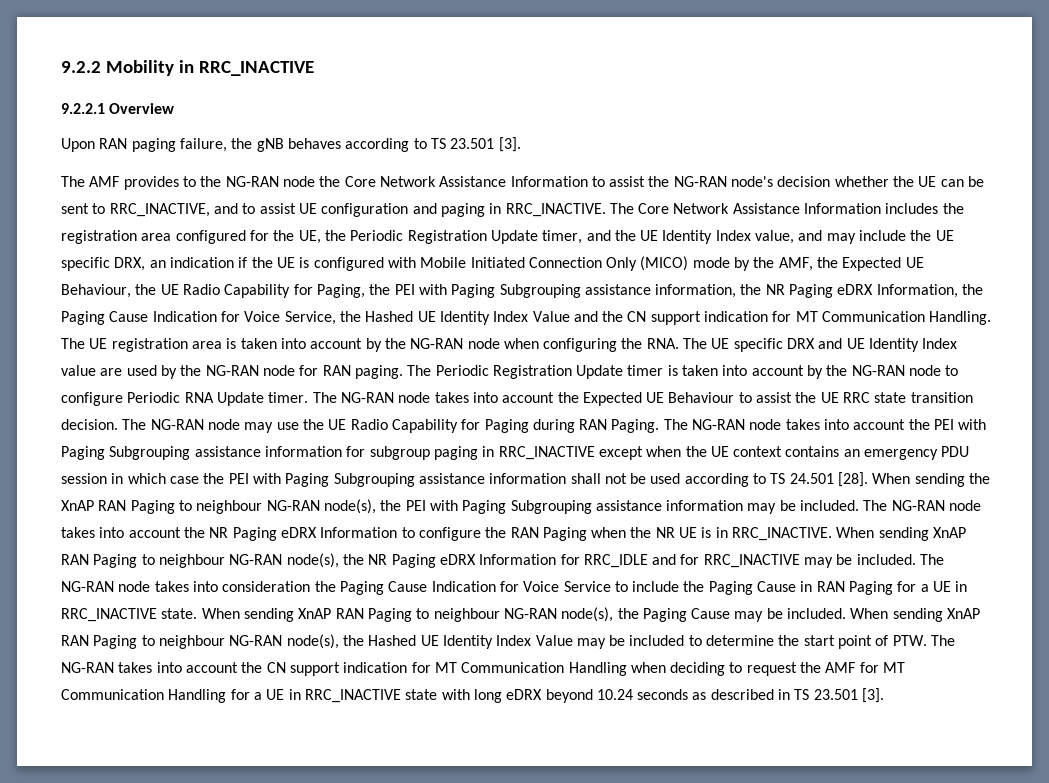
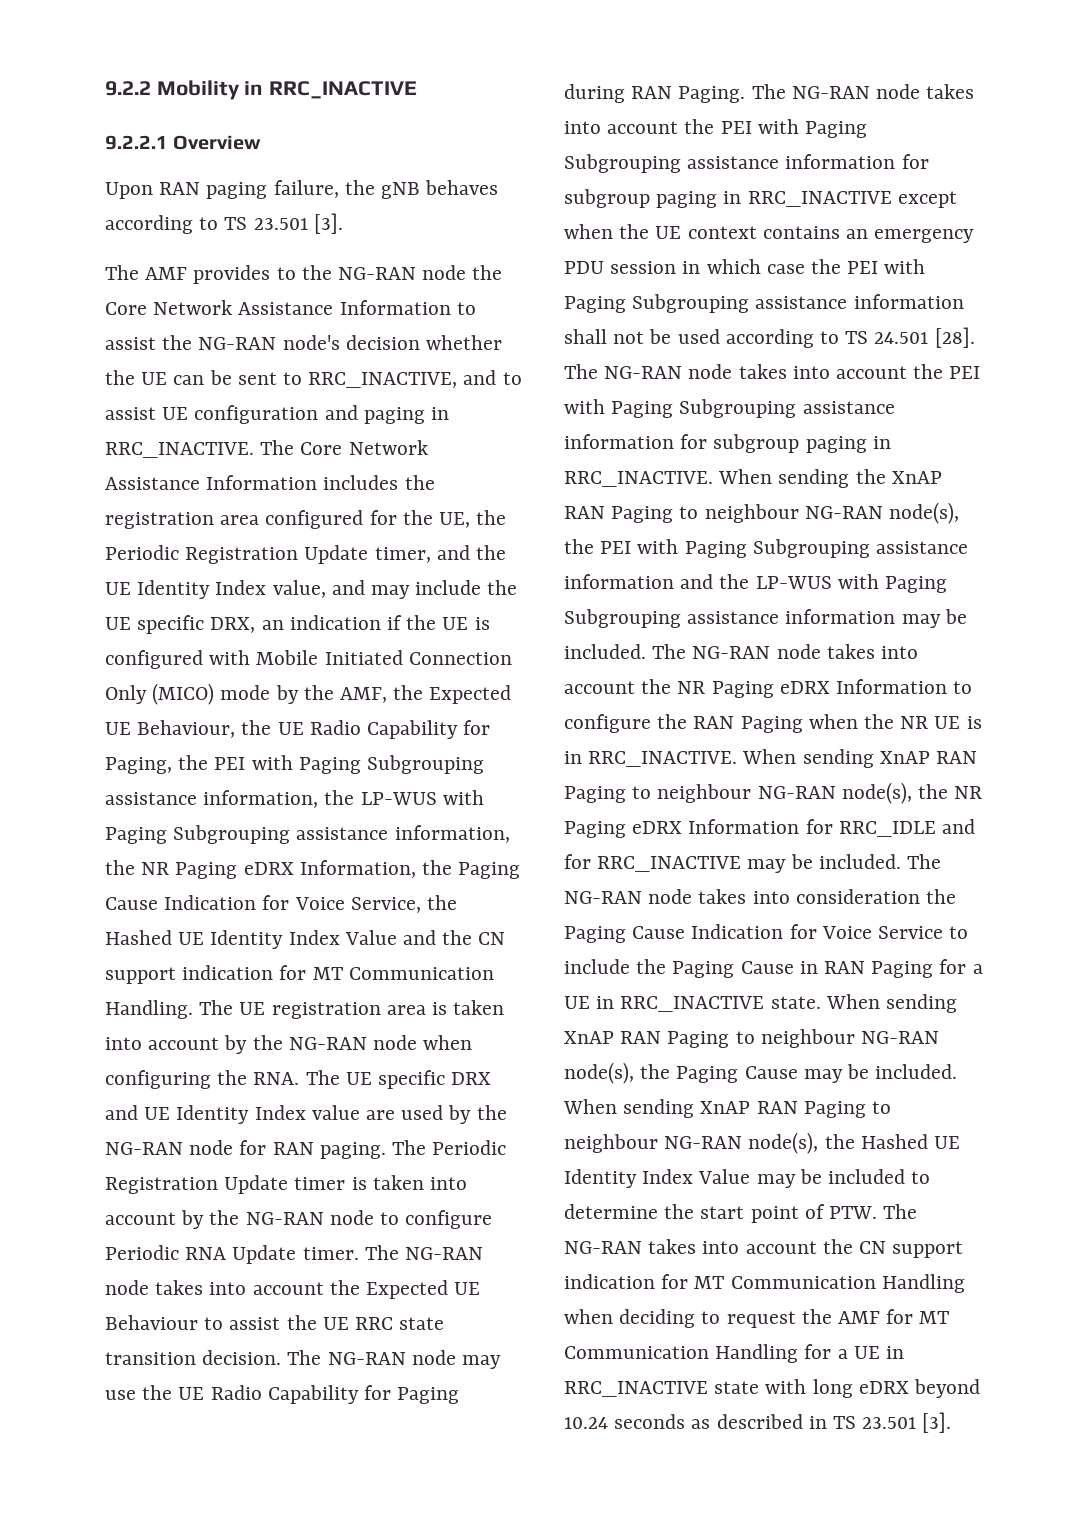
- The Core Network Assistance Information includes the registration area configured for the UE, the Periodic Registration Update timer, and the UE Identity Index value, and may include the UE specific DRX, an indication if the UE is configured with Mobile Initiated Connection Only (MICO) mode by the AMF, the Expected UE Behaviour, the UE Radio Capability for Paging, the PEI with Paging Subgrouping assistance information, the NR Paging eDRX Information, the Paging Cause Indication for Voice Service, the Hashed UE Identity Index Value and the CN support indication for MT Communication Handling.
+ The Core Network Assistance Information includes the registration area configured for the UE, the Periodic Registration Update timer, and the UE Identity Index value, and may include the UE specific DRX, an indication if the UE is configured with Mobile Initiated Connection Only (MICO) mode by the AMF, the Expected UE Behaviour, the UE Radio Capability for Paging, the PEI with Paging Subgrouping assistance information, the LP-WUS with Paging Subgrouping assistance information, the NR Paging eDRX Information, the Paging Cause Indication for Voice Service, the Hashed UE Identity Index Value and the CN support indication for MT Communication Handling.
+ The NG-RAN node takes into account the PEI with Paging Subgrouping assistance information for subgroup paging in RRC_INACTIVE.
- When sending the XnAP RAN Paging to neighbour NG-RAN node(s), the PEI with Paging Subgrouping assistance information may be included.
+ When sending the XnAP RAN Paging to neighbour NG-RAN node(s), the PEI with Paging Subgrouping assistance information and the LP-WUS with Paging Subgrouping assistance information may be included.

